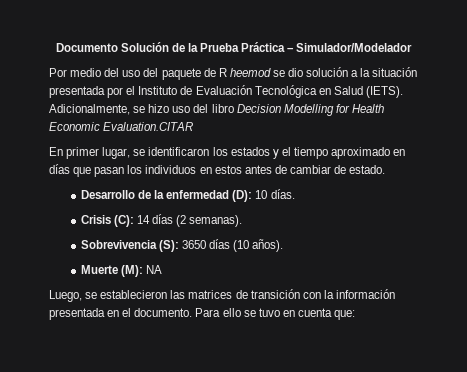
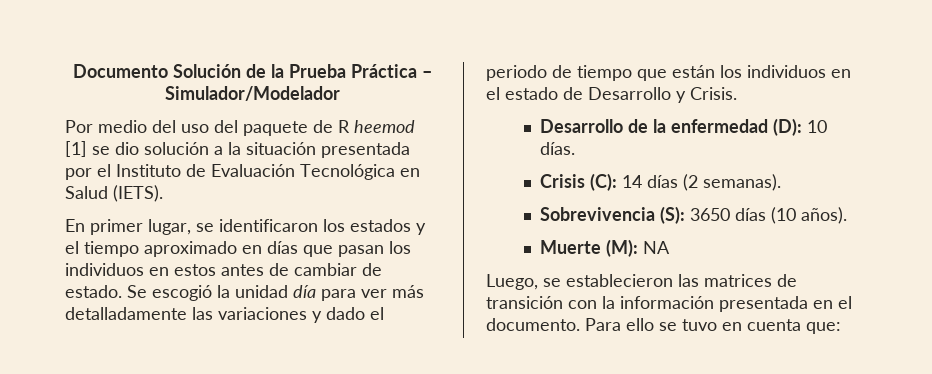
- Por medio del uso del paquete de R heemod se dio solución a la situación presentada por el Instituto de Evaluación Tecnológica en Salud (IETS). Adicionalmente, se hizo uso del libro Decision Modelling for Health Economic Evaluation.CITAR
+ Por medio del uso del paquete de R heemod [1] se dio solución a la situación presentada por el Instituto de Evaluación Tecnológica en Salud (IETS).
+ Se escogió la unidad día para ver más detalladamente las variaciones y dado el periodo de tiempo que están los individuos en el estado de Desarrollo y Crisis.

